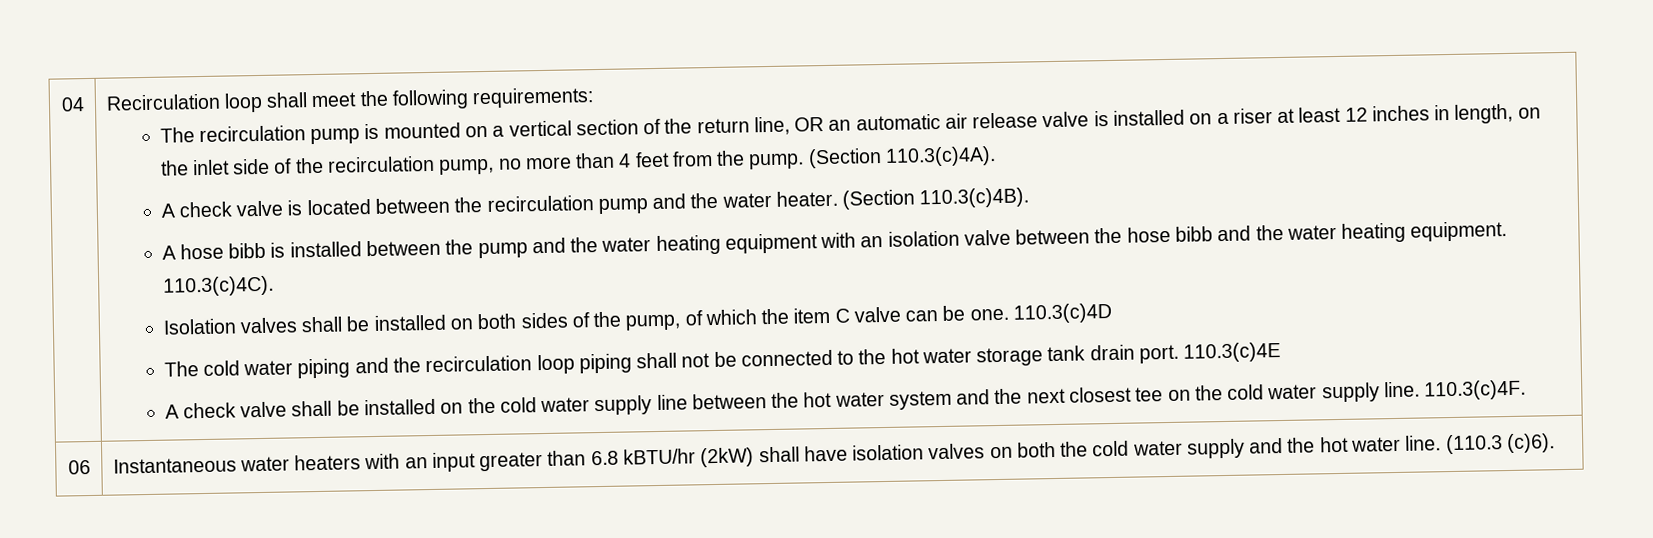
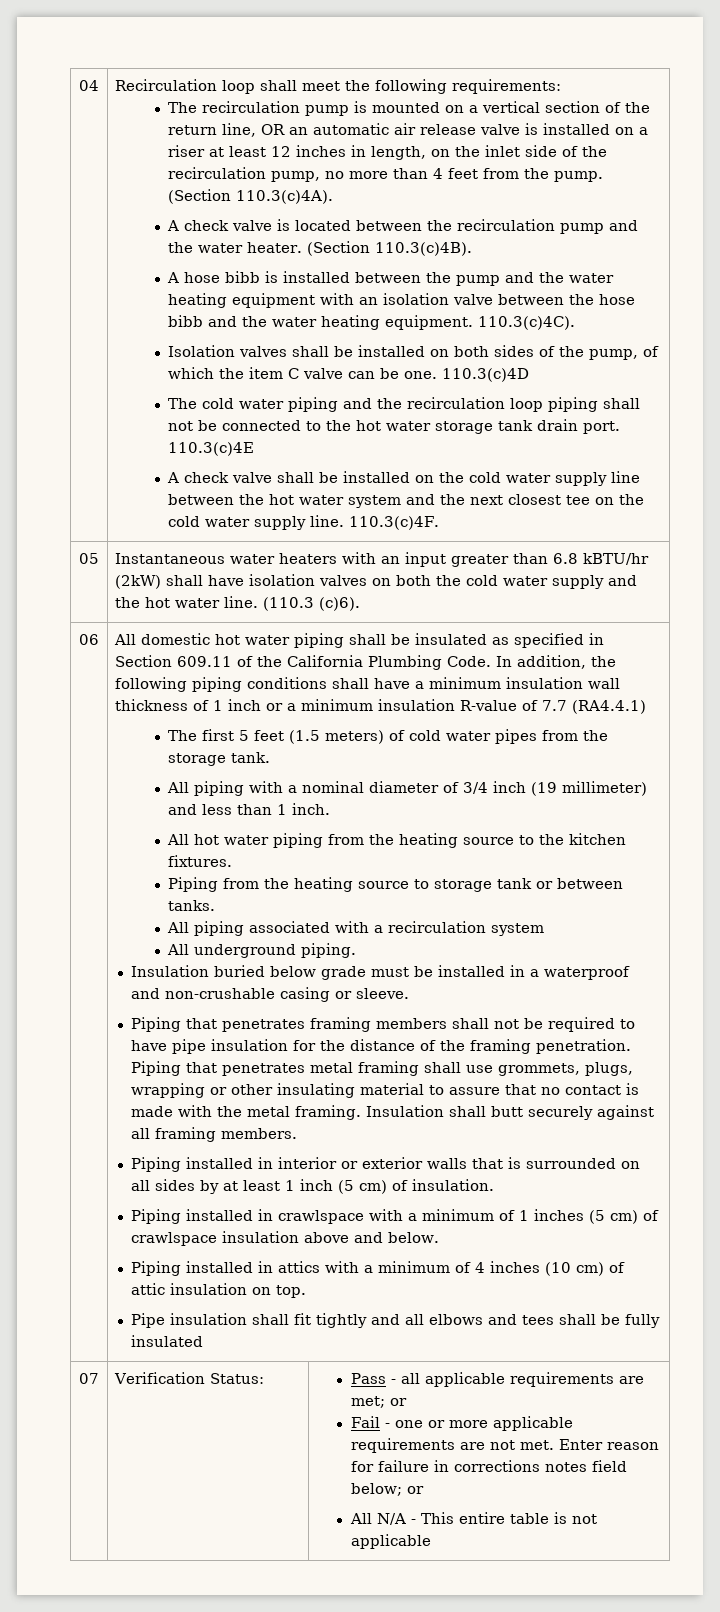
- 06 | Instantaneous water heaters with an input greater than 6.8 kBTU/hr (2kW) shall have isolation valves on both the cold water supply and the hot water line. (110.3 (c)6).
+ 05 | Instantaneous water heaters with an input greater than 6.8 kBTU/hr (2kW) shall have isolation valves on both the cold water supply and the hot water line. (110.3 (c)6).
+ 06 | All domestic hot water piping shall be insulated as specified in Section 609.11 of the California Plumbing Code. In addition, the following piping conditions shall have a minimum insulation wall thickness of 1 inch or a minimum insulation R-value of 7.7 (RA4.4.1)
+ The first 5 feet (1.5 meters) of cold water pipes from the storage tank.
+ All piping with a nominal diameter of 3/4 inch (19 millimeter) and less than 1 inch.
+ All hot water piping from the heating source to the kitchen fixtures.
+ Piping from the heating source to storage tank or between tanks.
+ All piping associated with a recirculation system
+ All underground piping.
+ Insulation buried below grade must be installed in a waterproof and non-crushable casing or sleeve.
+ Piping that penetrates framing members shall not be required to have pipe insulation for the distance of the framing penetration. Piping that penetrates metal framing shall use grommets, plugs, wrapping or other insulating material to assure that no contact is made with the metal framing. Insulation shall butt securely against all framing members.
+ Piping installed in interior or exterior walls that is surrounded on all sides by at least 1 inch (5 cm) of insulation.
+ Piping installed in crawlspace with a minimum of 1 inches (5 cm) of crawlspace insulation above and below.
+ Piping installed in attics with a minimum of 4 inches (10 cm) of attic insulation on top.
+ Pipe insulation shall fit tightly and all elbows and tees shall be fully insulated
+ 07 | Verification Status: | Pass - all applicable requirements are met; or
+ Fail - one or more applicable requirements are not met. Enter reason for failure in corrections notes field below; or
+ All N/A - This entire table is not applicable

